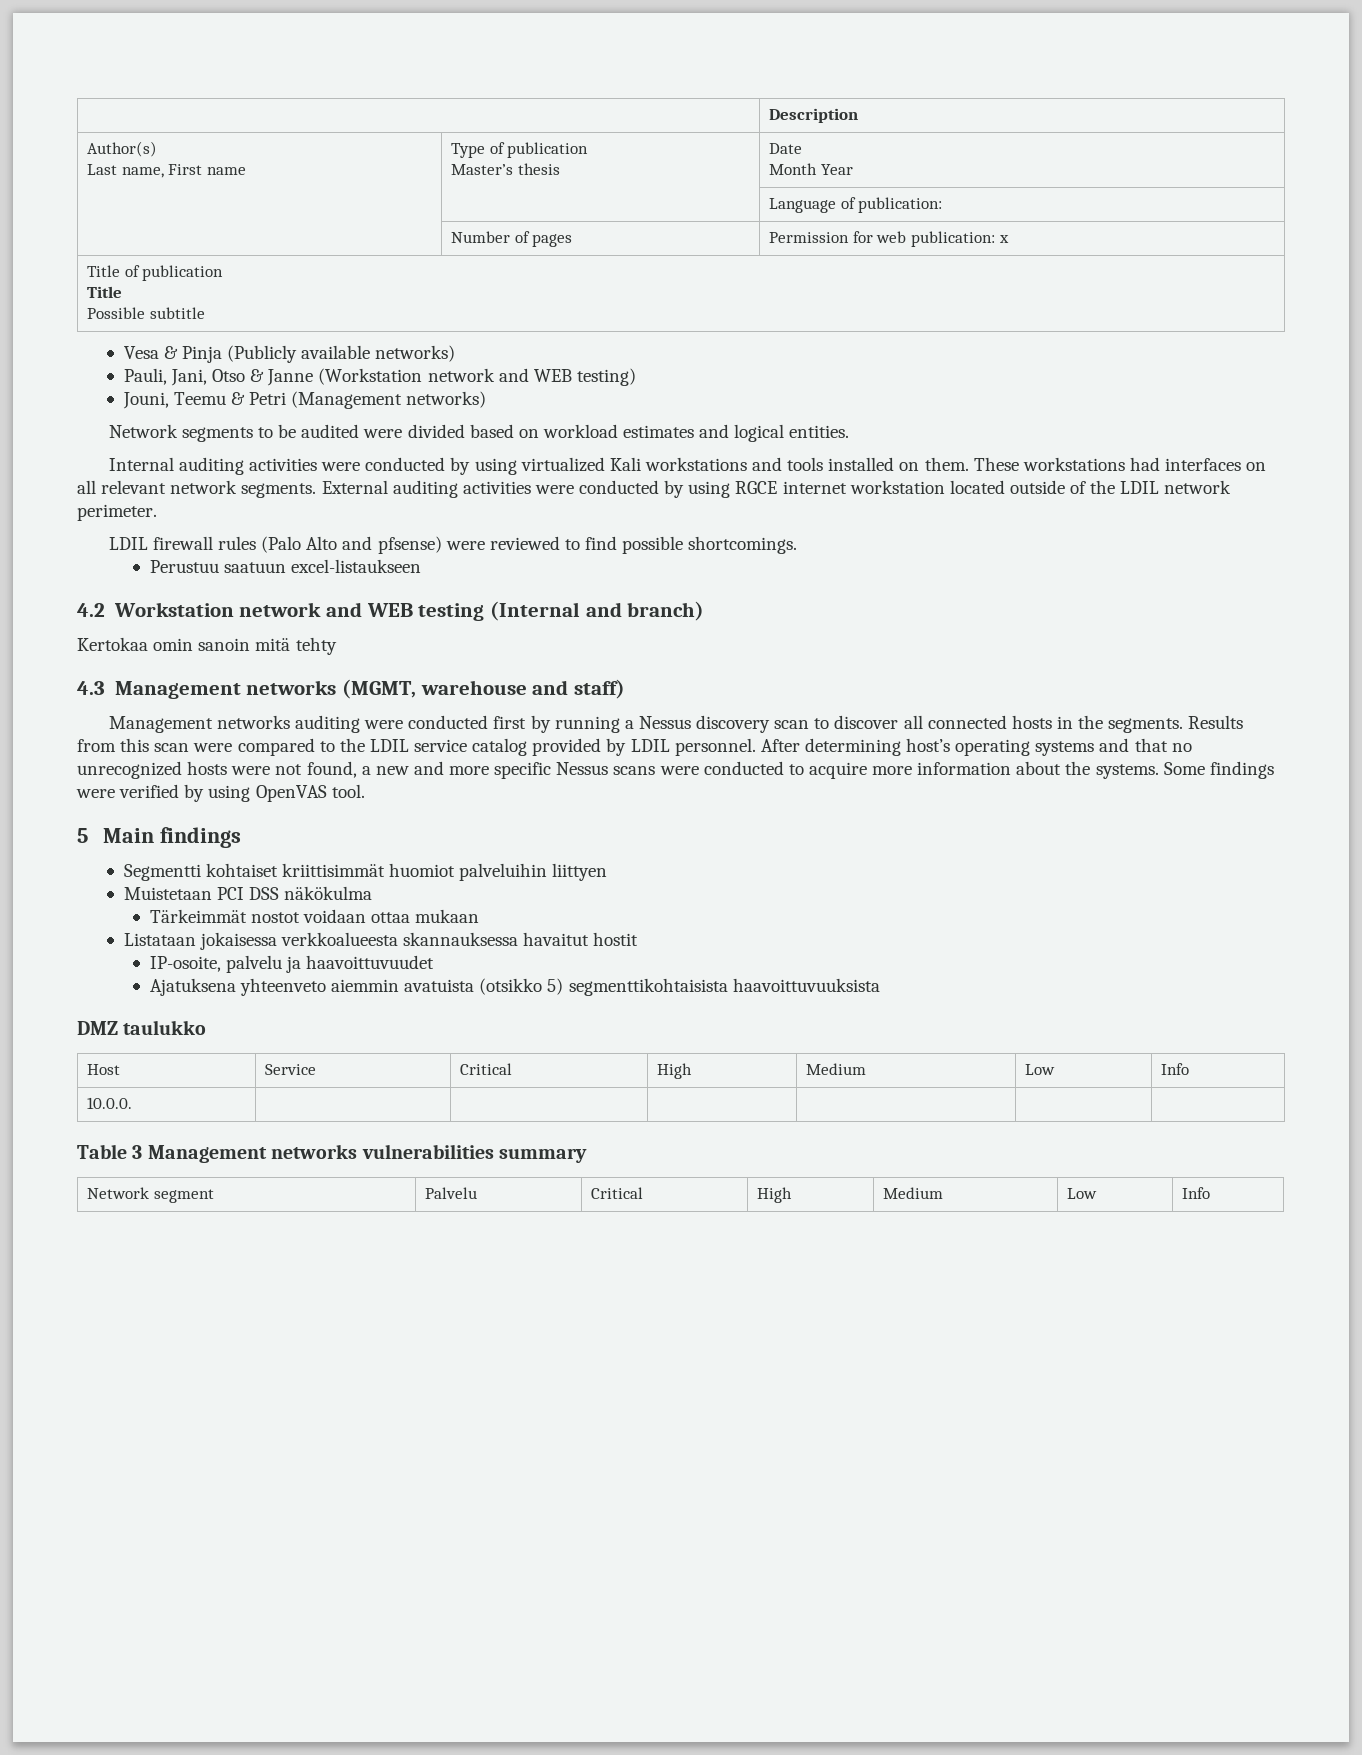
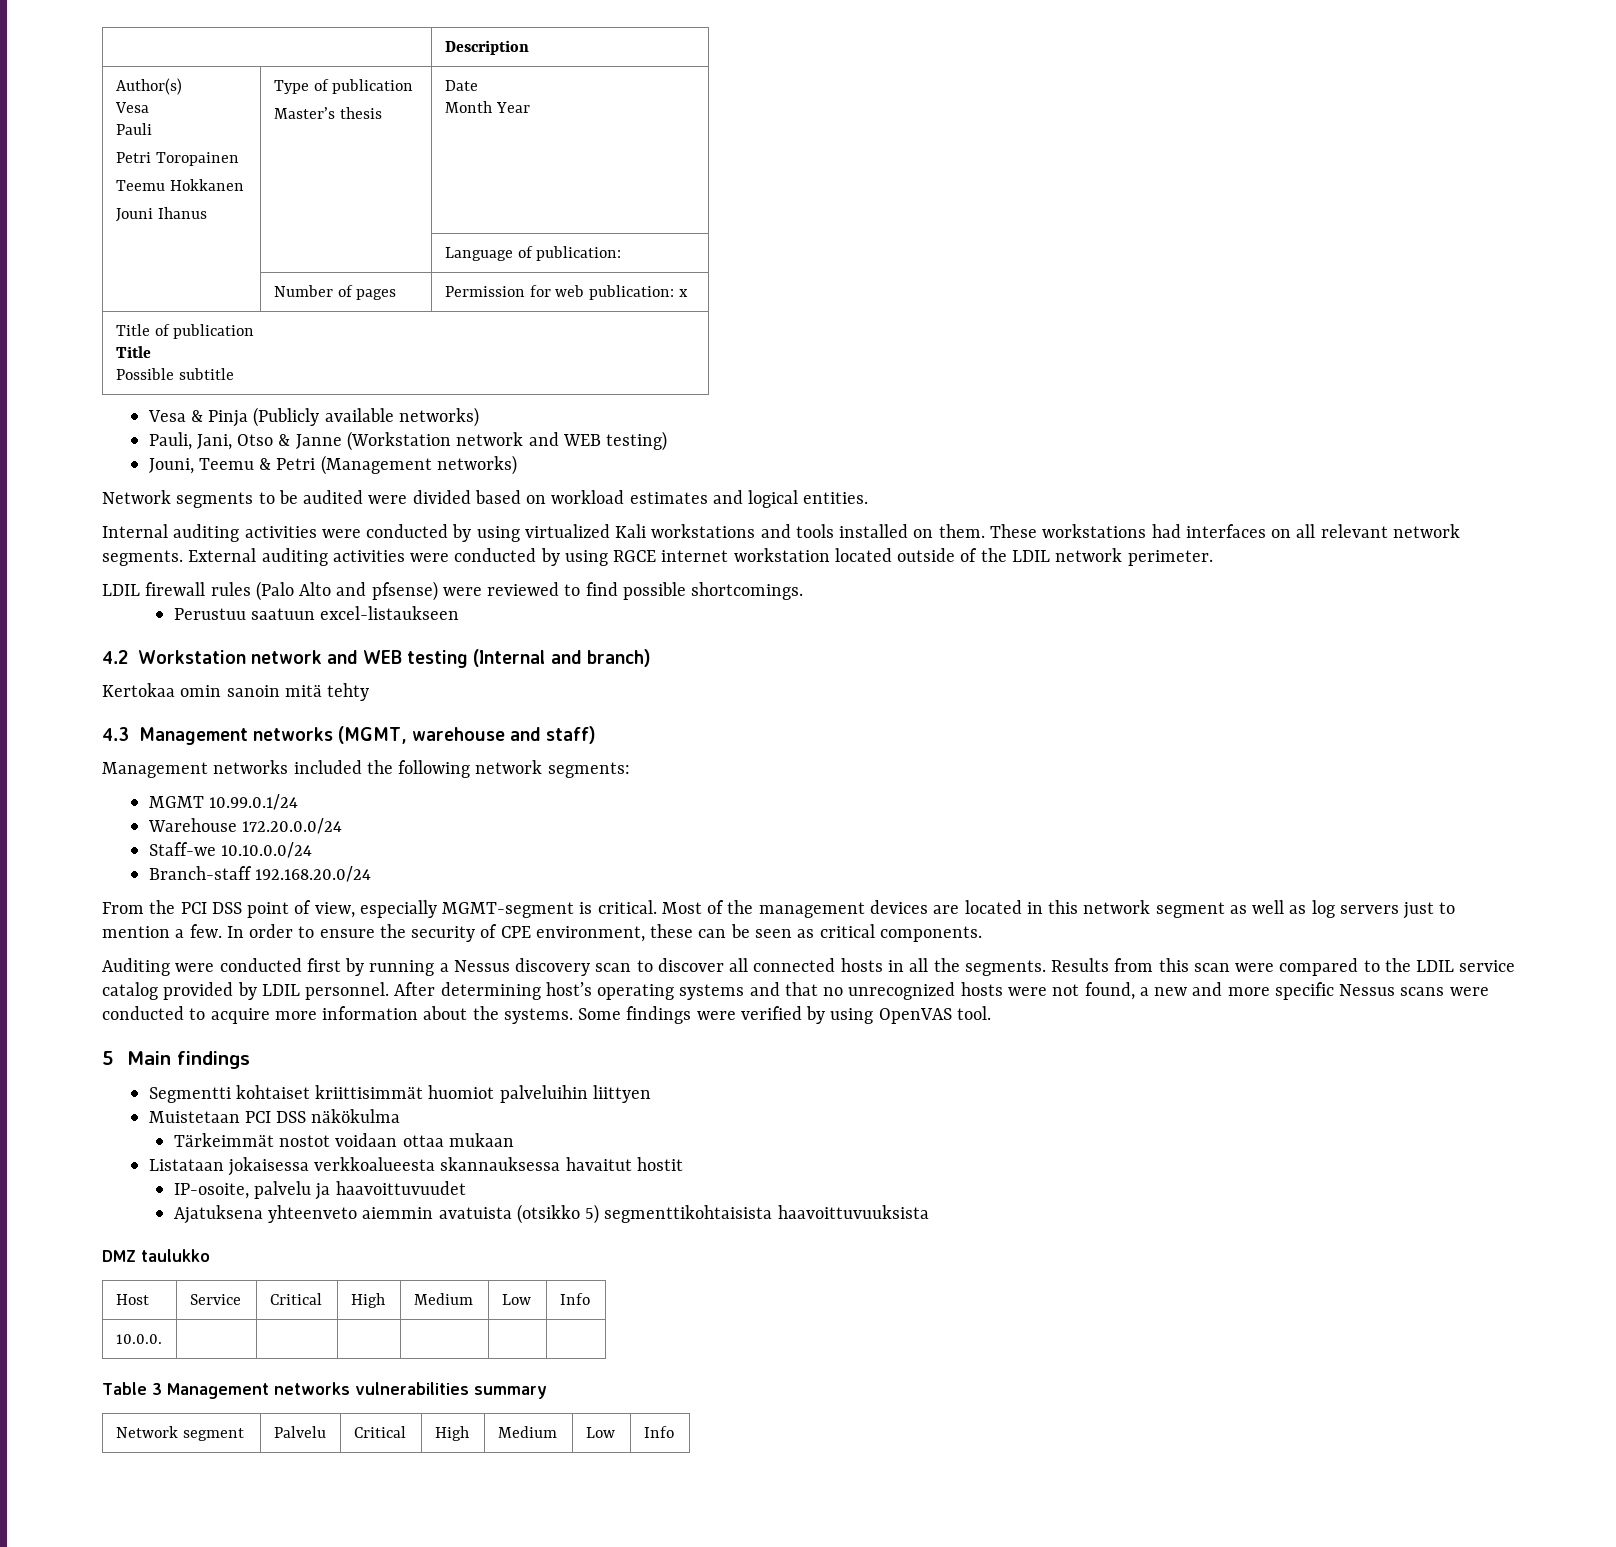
  Author(s)
- Last name, First name | Type of publication
+ Vesa
+ Pauli
+ Petri Toropainen
+ Teemu Hokkanen
+ Jouni Ihanus | Type of publication
- Management networks auditing were conducted first by running a Nessus discovery scan to discover all connected hosts in the segments.
+ Management networks included the following network segments:
+ MGMT 10.99.0.1/24
+ Warehouse 172.20.0.0/24
+ Staff-we 10.10.0.0/24
+ Branch-staff 192.168.20.0/24
+ From the PCI DSS point of view, especially MGMT-segment is critical. Most of the management devices are located in this network segment as well as log servers just to mention a few. In order to ensure the security of CPE environment, these can be seen as critical components.
+ Auditing were conducted first by running a Nessus discovery scan to discover all connected hosts in all the segments.

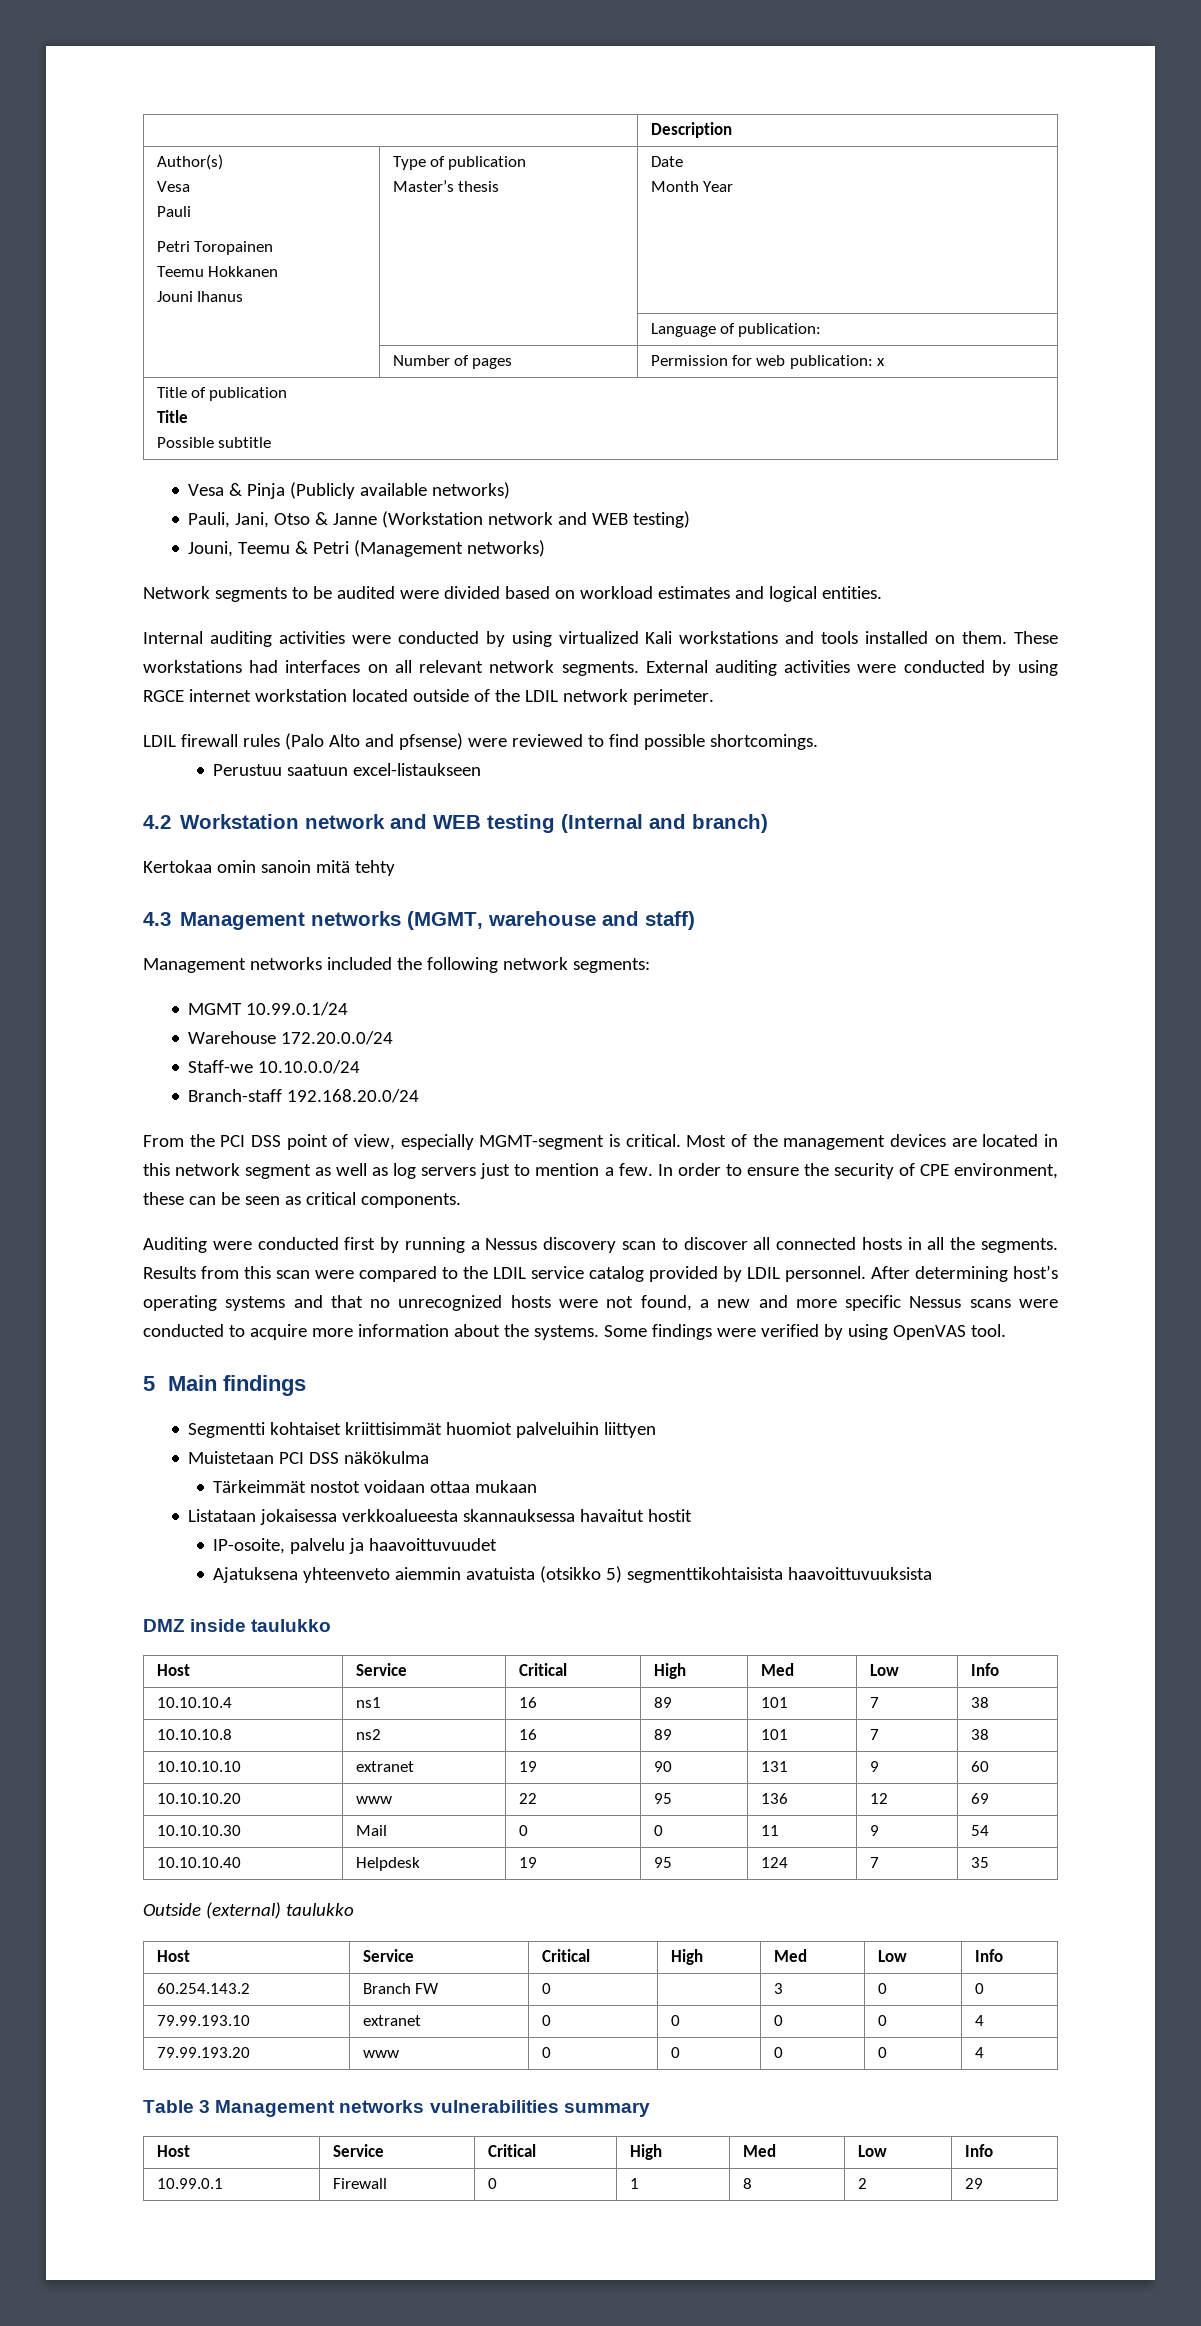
- DMZ taulukko
- Host | Service | Critical | High | Medium | Low | Info
- 10.0.0. | | | | | |
+ DMZ inside taulukko
+ Host | Service | Critical | High | Med | Low | Info
+ 10.10.10.4 | ns1 | 16 | 89 | 101 | 7 | 38
+ 10.10.10.8 | ns2 | 16 | 89 | 101 | 7 | 38
+ 10.10.10.10 | extranet | 19 | 90 | 131 | 9 | 60
+ 10.10.10.20 | www | 22 | 95 | 136 | 12 | 69
+ 10.10.10.30 | Mail | 0 | 0 | 11 | 9 | 54
+ 10.10.10.40 | Helpdesk | 19 | 95 | 124 | 7 | 35
+ Outside (external) taulukko
+ Host | Service | Critical | High | Med | Low | Info
+ 60.254.143.2 | Branch FW | 0 | | 3 | 0 | 0
+ 79.99.193.10 | extranet | 0 | 0 | 0 | 0 | 4
+ 79.99.193.20 | www | 0 | 0 | 0 | 0 | 4
  Table 3 Management networks vulnerabilities summary
- Network segment | Palvelu | Critical | High | Medium | Low | Info
+ Host | Service | Critical | High | Med | Low | Info
+ 10.99.0.1 | Firewall | 0 | 1 | 8 | 2 | 29

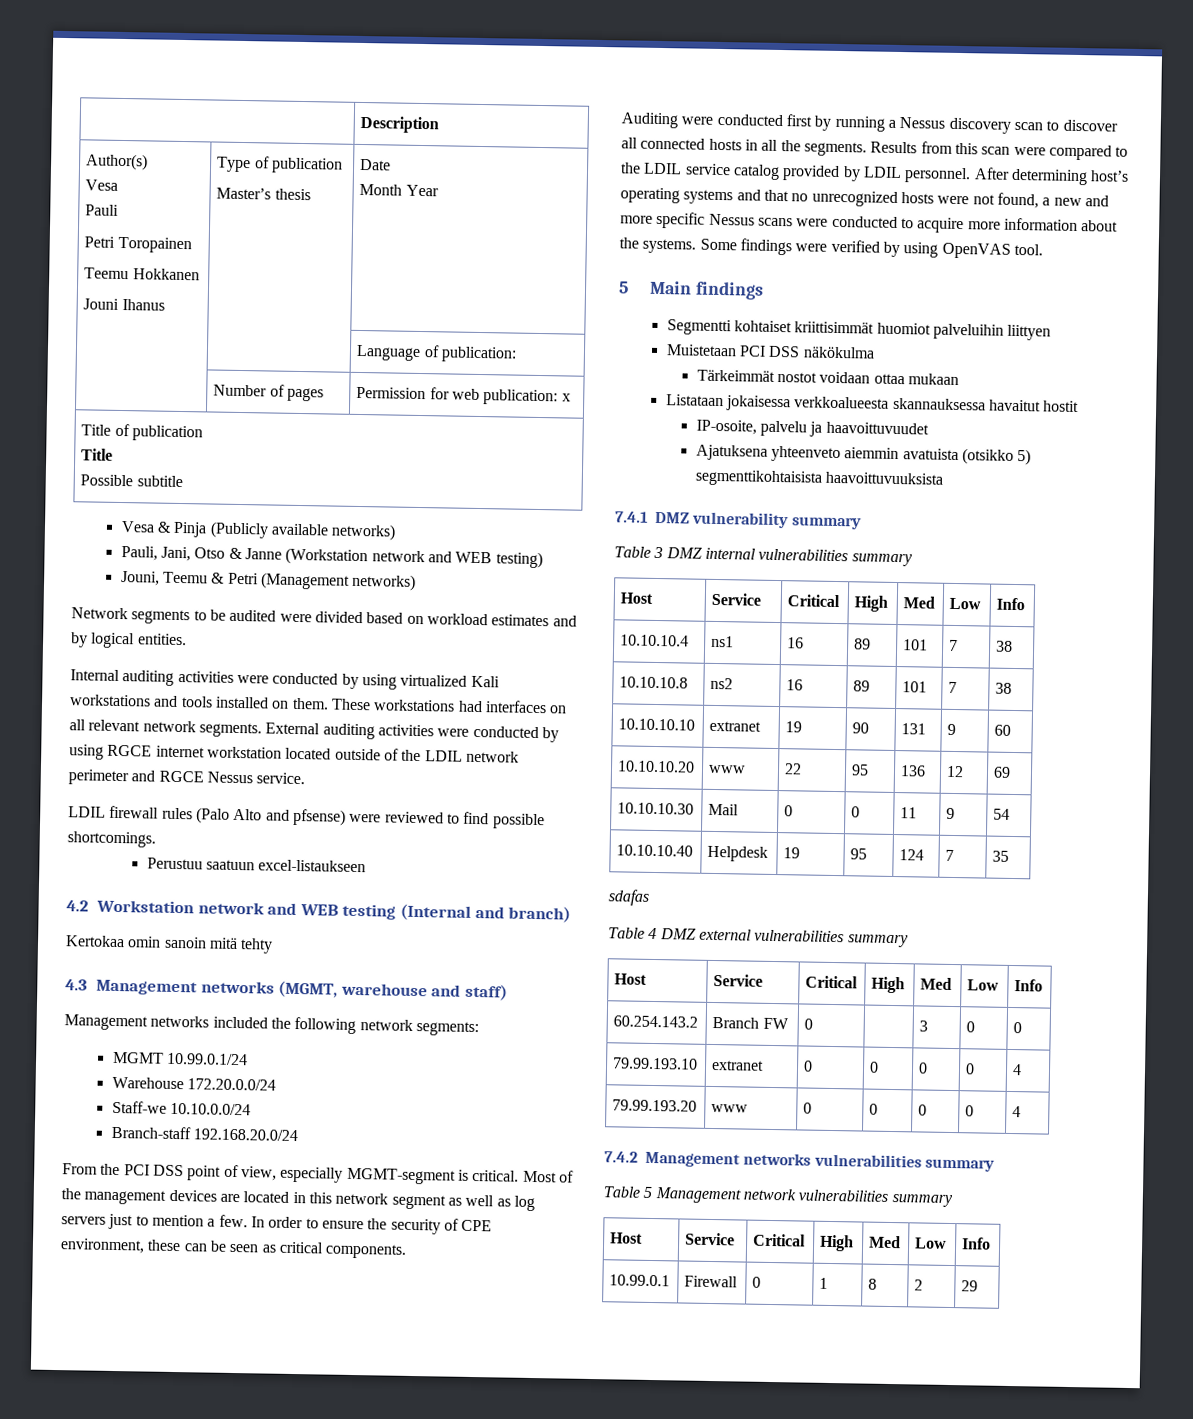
- Network segments to be audited were divided based on workload estimates and logical entities.
+ Network segments to be audited were divided based on workload estimates and by logical entities.
- External auditing activities were conducted by using RGCE internet workstation located outside of the LDIL network perimeter.
+ External auditing activities were conducted by using RGCE internet workstation located outside of the LDIL network perimeter and RGCE Nessus service.
- DMZ inside taulukko
+ 7.4.1 DMZ vulnerability summary
+ Table 3 DMZ internal vulnerabilities summary
- Outside (external) taulukko
+ sdafas
+ Table 4 DMZ external vulnerabilities summary
- Table 3 Management networks vulnerabilities summary
+ 7.4.2 Management networks vulnerabilities summary
+ Table 5 Management network vulnerabilities summary

